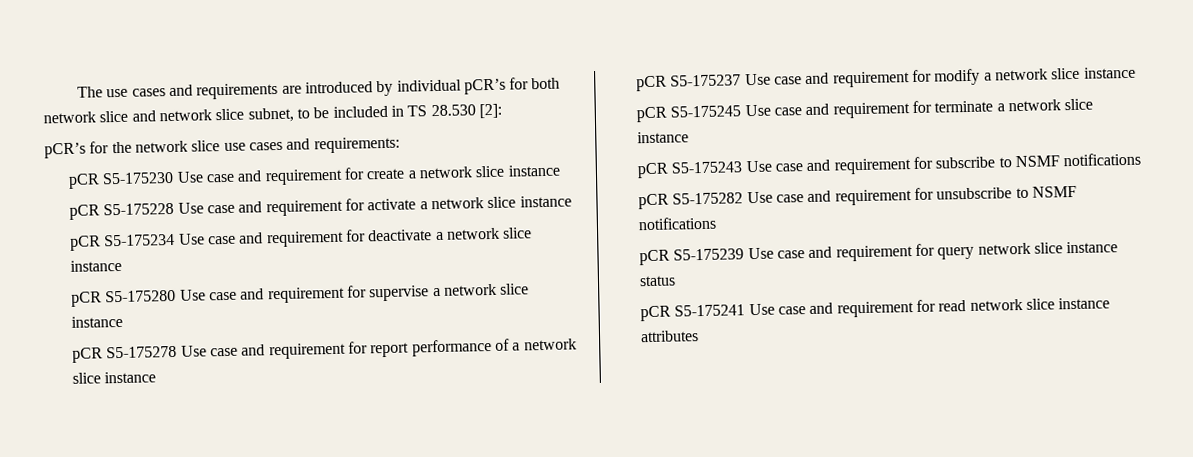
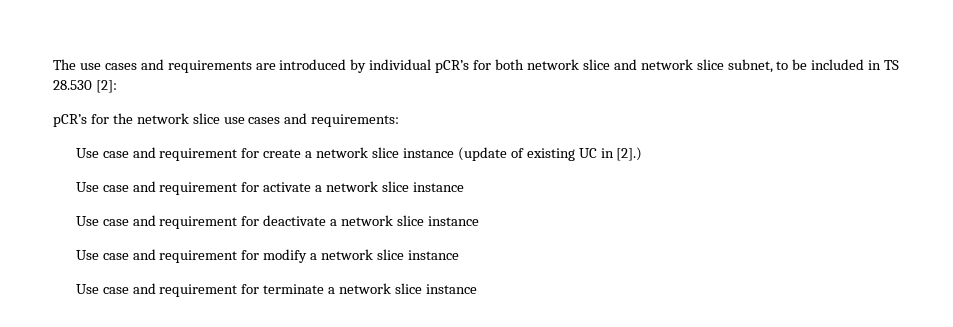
- pCR S5-175230 Use case and requirement for create a network slice instance
- pCR S5-175228 Use case and requirement for activate a network slice instance
+ Use case and requirement for create a network slice instance (update of existing UC in [2].)
+ Use case and requirement for activate a network slice instance
- pCR S5-175234 Use case and requirement for deactivate a network slice instance
+ Use case and requirement for deactivate a network slice instance
- pCR S5-175280 Use case and requirement for supervise a network slice instance
- pCR S5-175278 Use case and requirement for report performance of a network slice instance
- pCR S5-175237 Use case and requirement for modify a network slice instance
+ Use case and requirement for modify a network slice instance
- pCR S5-175245 Use case and requirement for terminate a network slice instance
+ Use case and requirement for terminate a network slice instance
- pCR S5-175243 Use case and requirement for subscribe to NSMF notifications
- pCR S5-175282 Use case and requirement for unsubscribe to NSMF notifications
- pCR S5-175239 Use case and requirement for query network slice instance status
- pCR S5-175241 Use case and requirement for read network slice instance attributes

